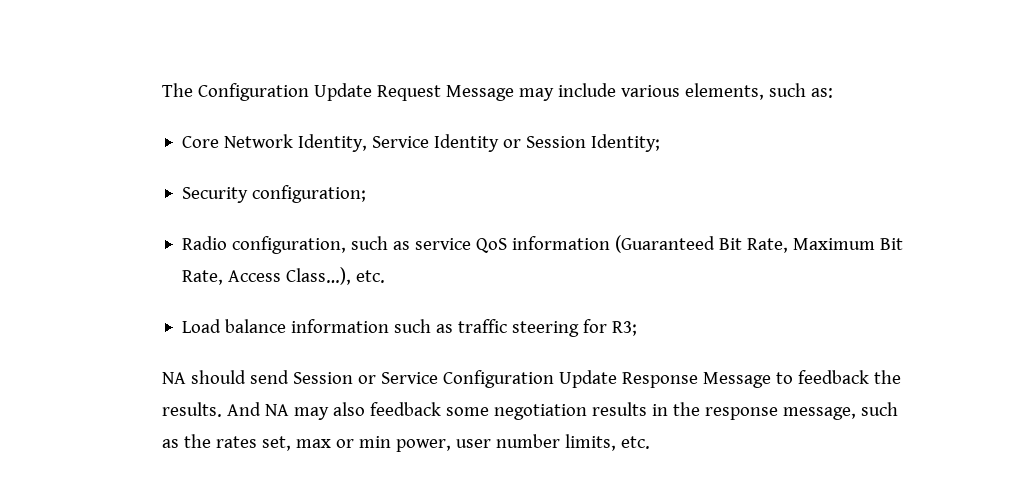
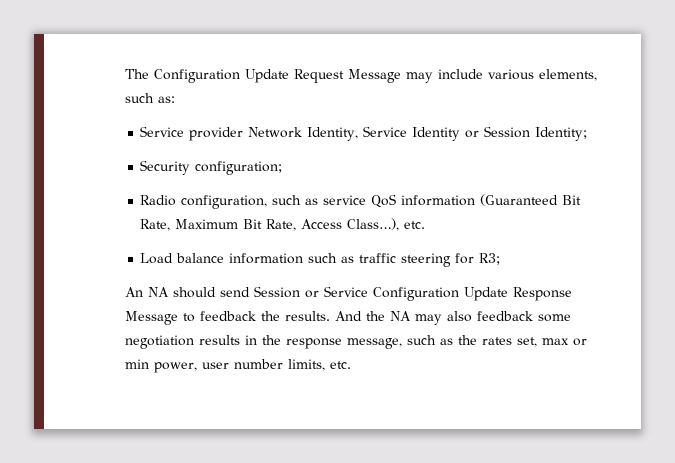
- Core Network Identity, Service Identity or Session Identity;
+ Service provider Network Identity, Service Identity or Session Identity;
- NA should send Session or Service Configuration Update Response Message to feedback the results.
+ An NA should send Session or Service Configuration Update Response Message to feedback the results.
- And NA may also feedback some negotiation results in the response message, such as the rates set, max or min power, user number limits, etc.
+ And the NA may also feedback some negotiation results in the response message, such as the rates set, max or min power, user number limits, etc.

